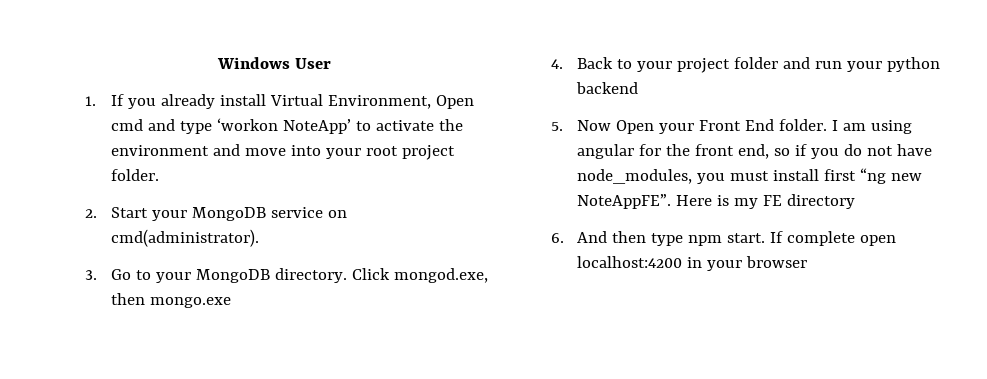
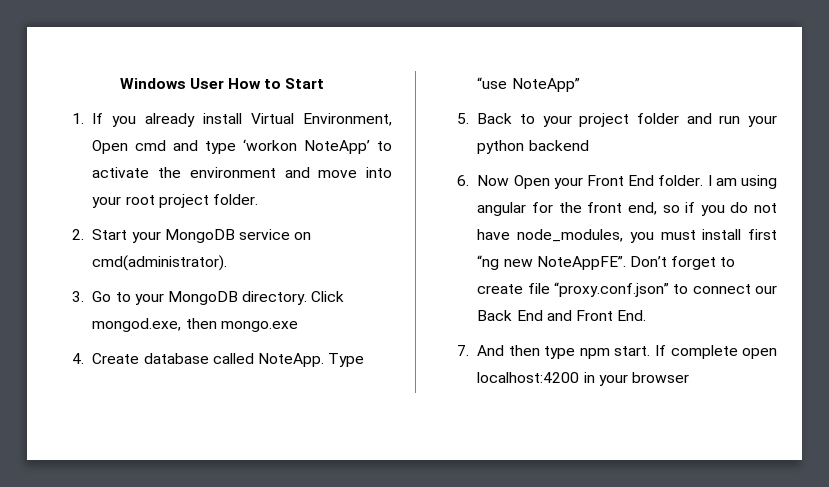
- Windows User
+ Windows User How to Start
- 4. Back to your project folder and run your python backend
+ 4. Create database called NoteApp. Type “use NoteApp”
+ 5. Back to your project folder and run your python backend
- 5. Now Open your Front End folder.
+ 6. Now Open your Front End folder.
- Here is my FE directory
- 6. And then type npm start.
+ Don’t forget to create file “proxy.conf.json” to connect our Back End and Front End.
+ 7. And then type npm start.

